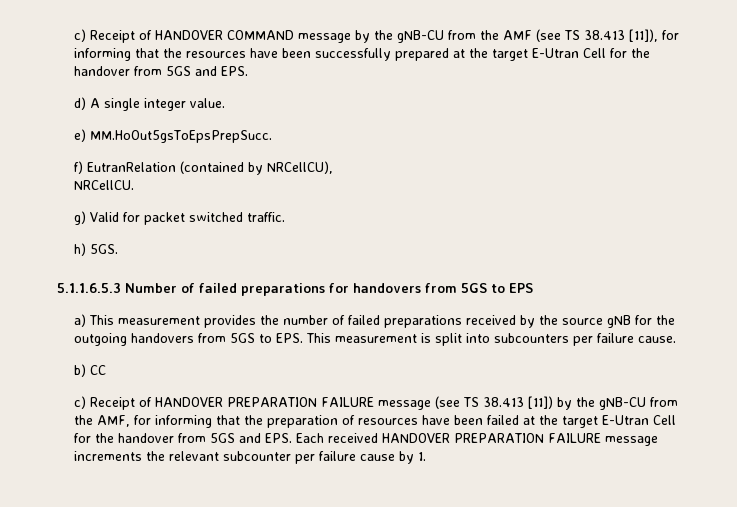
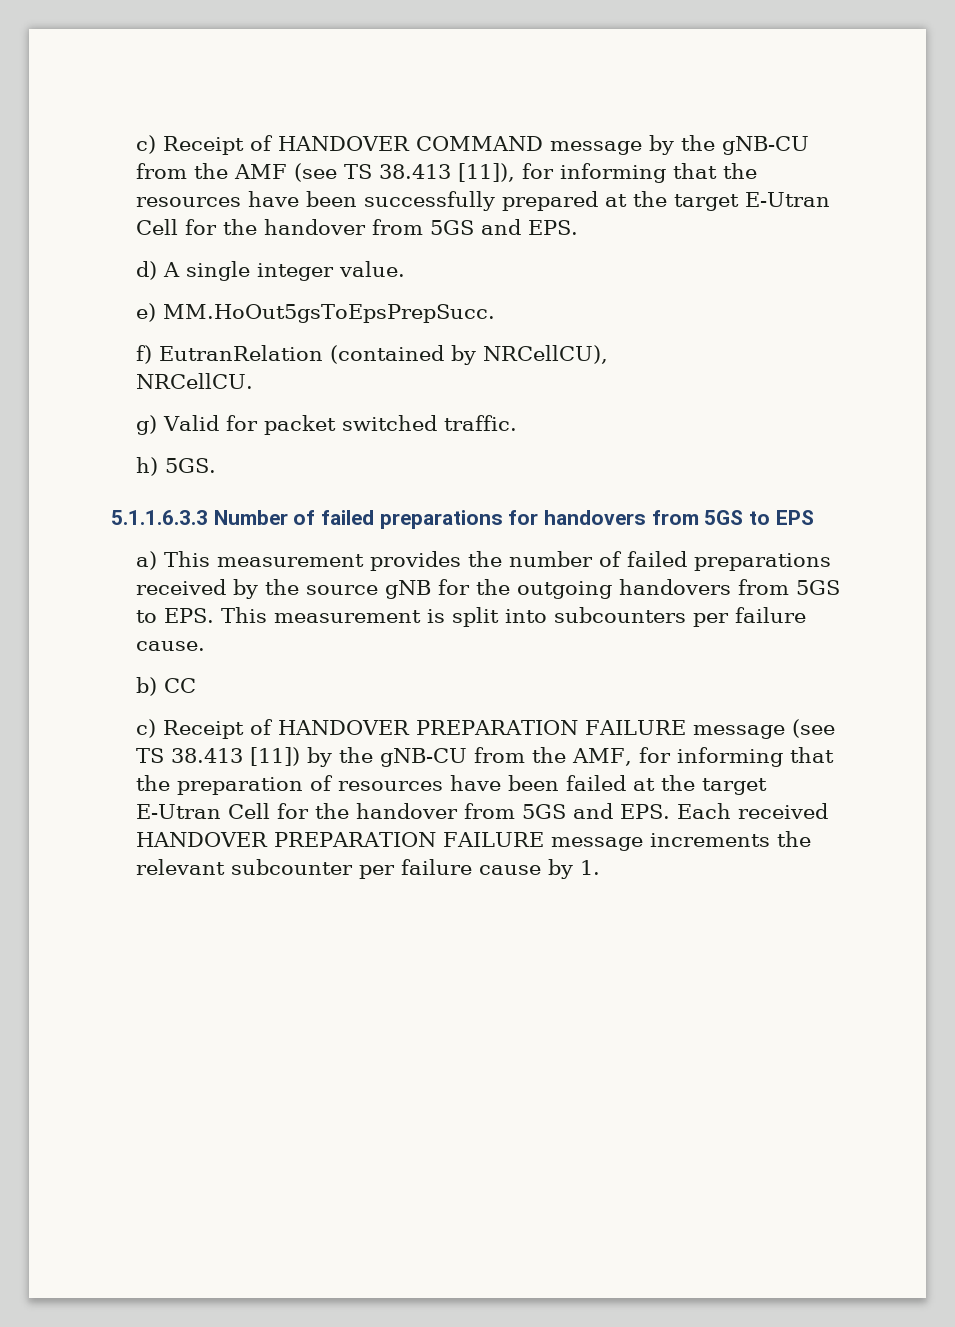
- 5.1.1.6.5.3 Number of failed preparations for handovers from 5GS to EPS
+ 5.1.1.6.3.3 Number of failed preparations for handovers from 5GS to EPS

